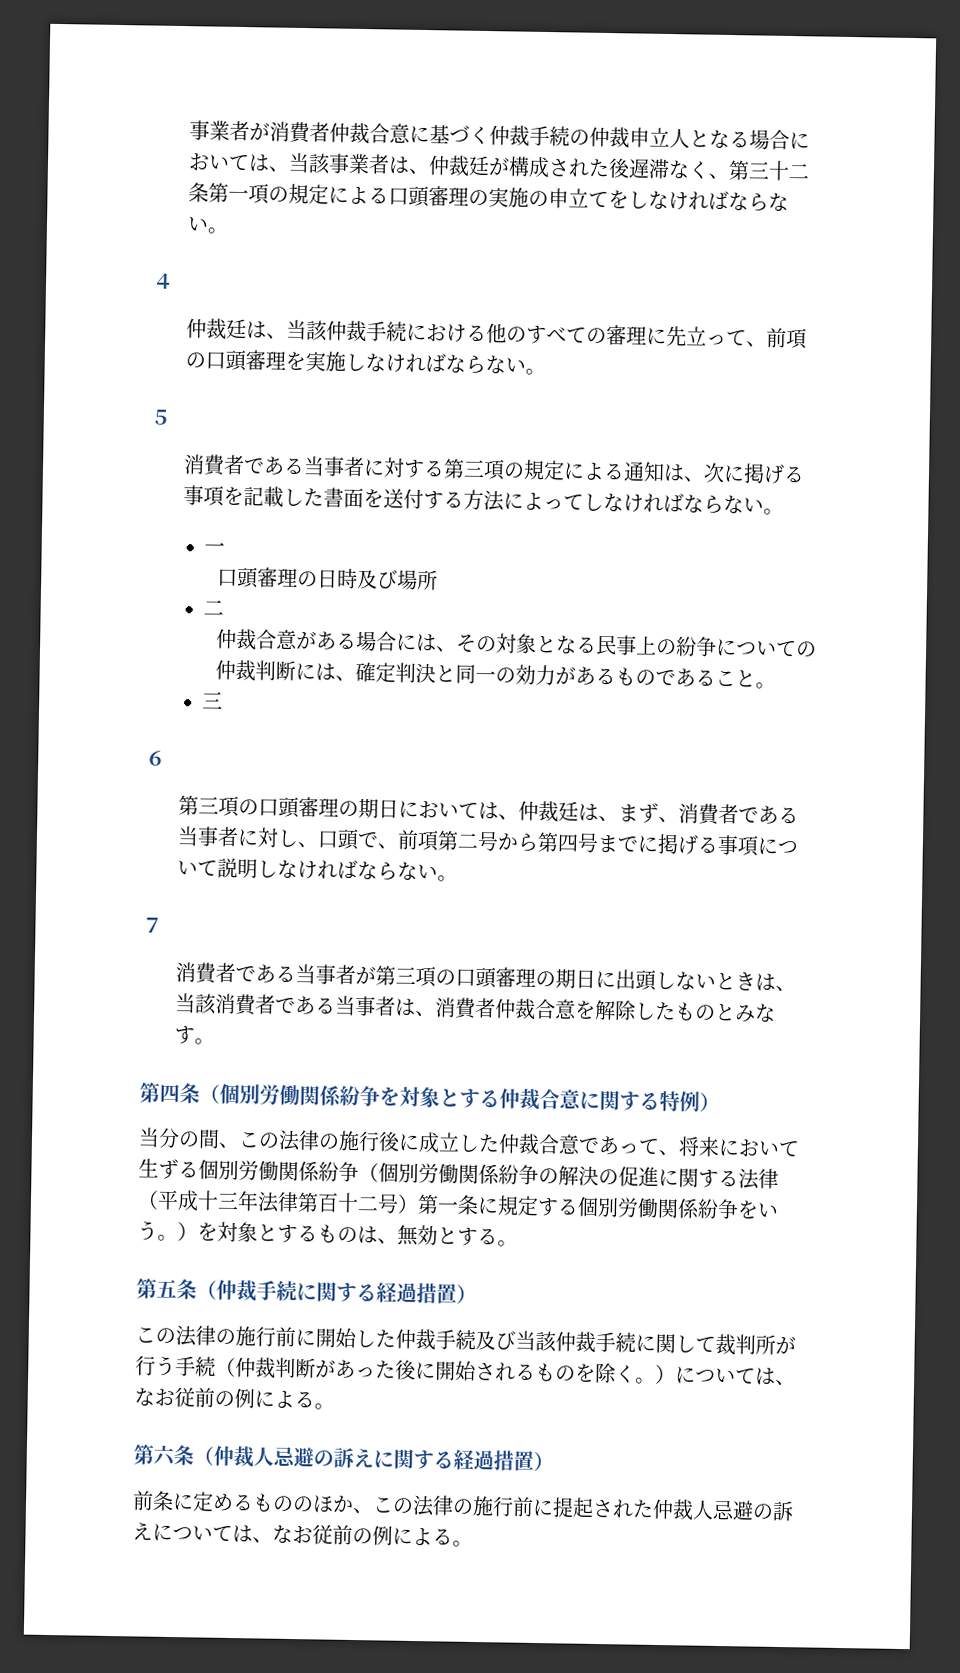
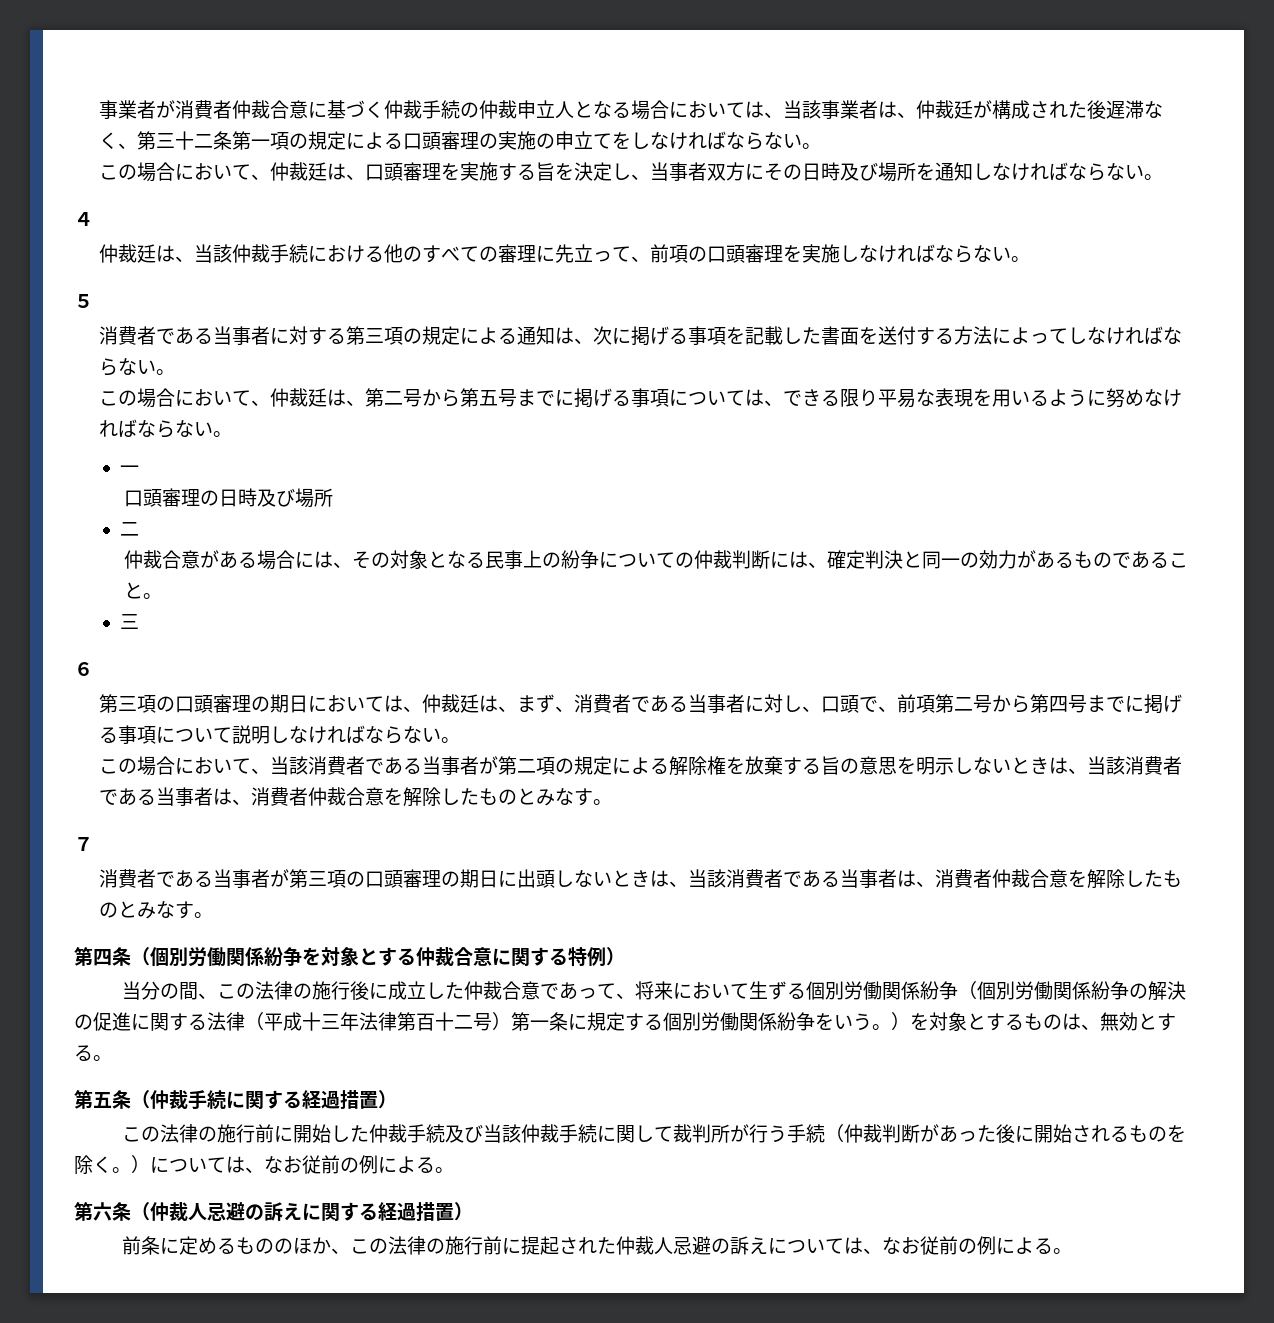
+ この場合において、仲裁廷は、口頭審理を実施する旨を決定し、当事者双方にその日時及び場所を通知しなければならない。
+ この場合において、仲裁廷は、第二号から第五号までに掲げる事項については、できる限り平易な表現を用いるように努めなければならない。
+ この場合において、当該消費者である当事者が第二項の規定による解除権を放棄する旨の意思を明示しないときは、当該消費者である当事者は、消費者仲裁合意を解除したものとみなす。

